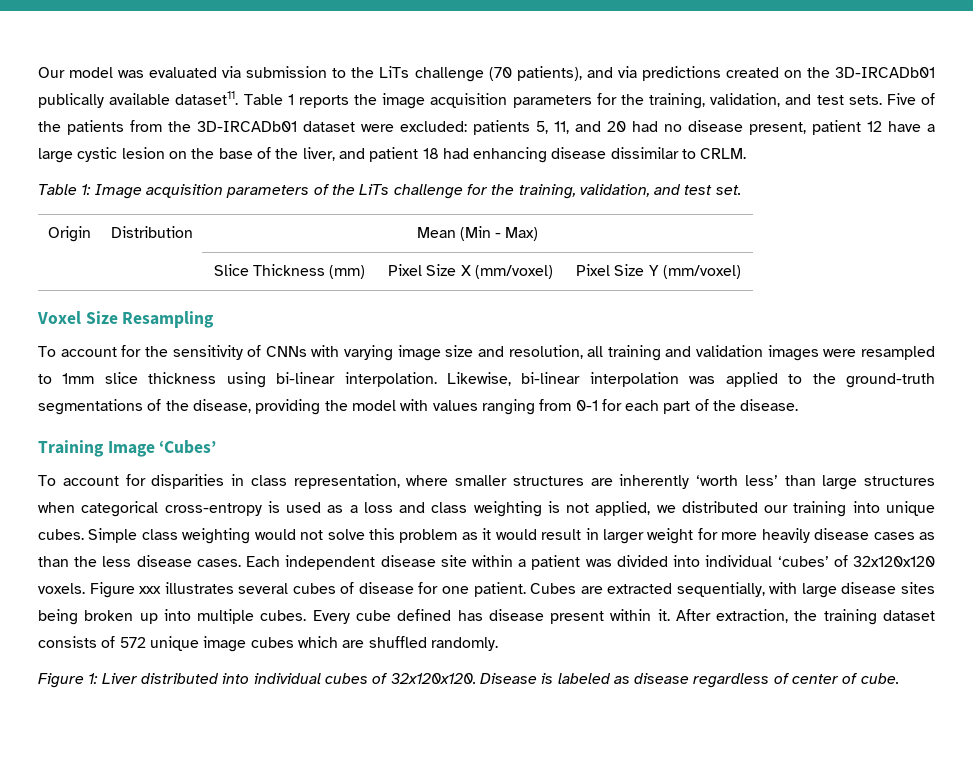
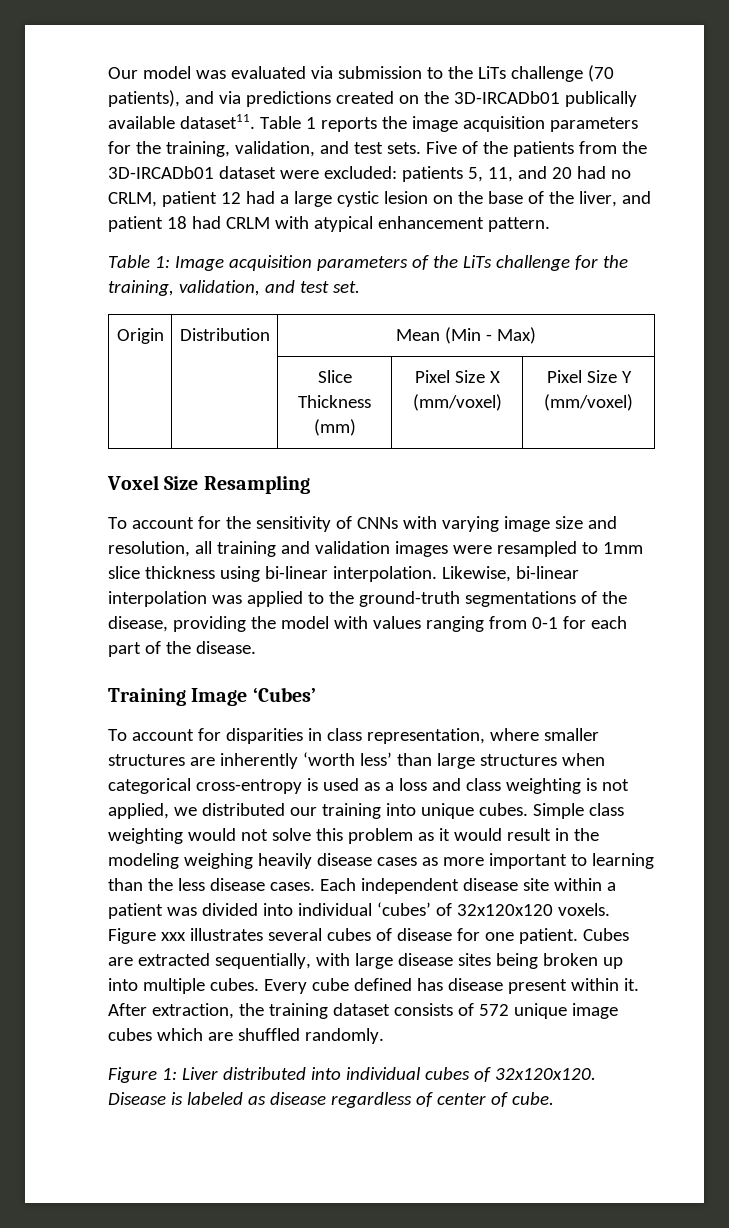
- Five of the patients from the 3D-IRCADb01 dataset were excluded: patients 5, 11, and 20 had no disease present, patient 12 have a large cystic lesion on the base of the liver, and patient 18 had enhancing disease dissimilar to CRLM.
+ Five of the patients from the 3D-IRCADb01 dataset were excluded: patients 5, 11, and 20 had no CRLM, patient 12 had a large cystic lesion on the base of the liver, and patient 18 had CRLM with atypical enhancement pattern.
- Simple class weighting would not solve this problem as it would result in larger weight for more heavily disease cases as than the less disease cases.
+ Simple class weighting would not solve this problem as it would result in the modeling weighing heavily disease cases as more important to learning than the less disease cases.

